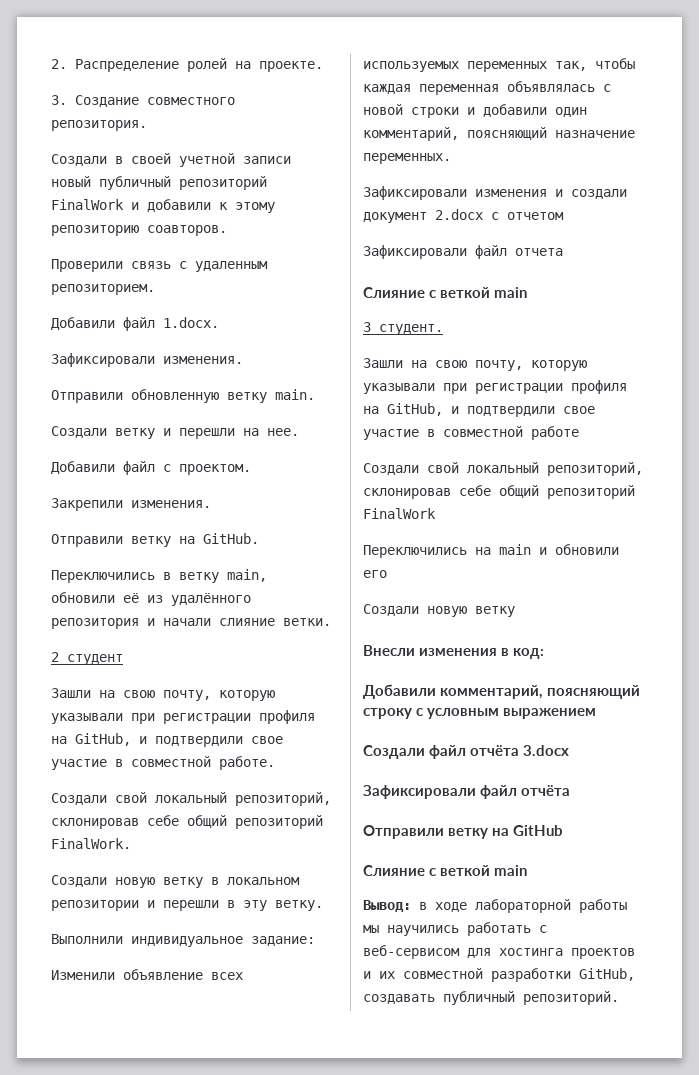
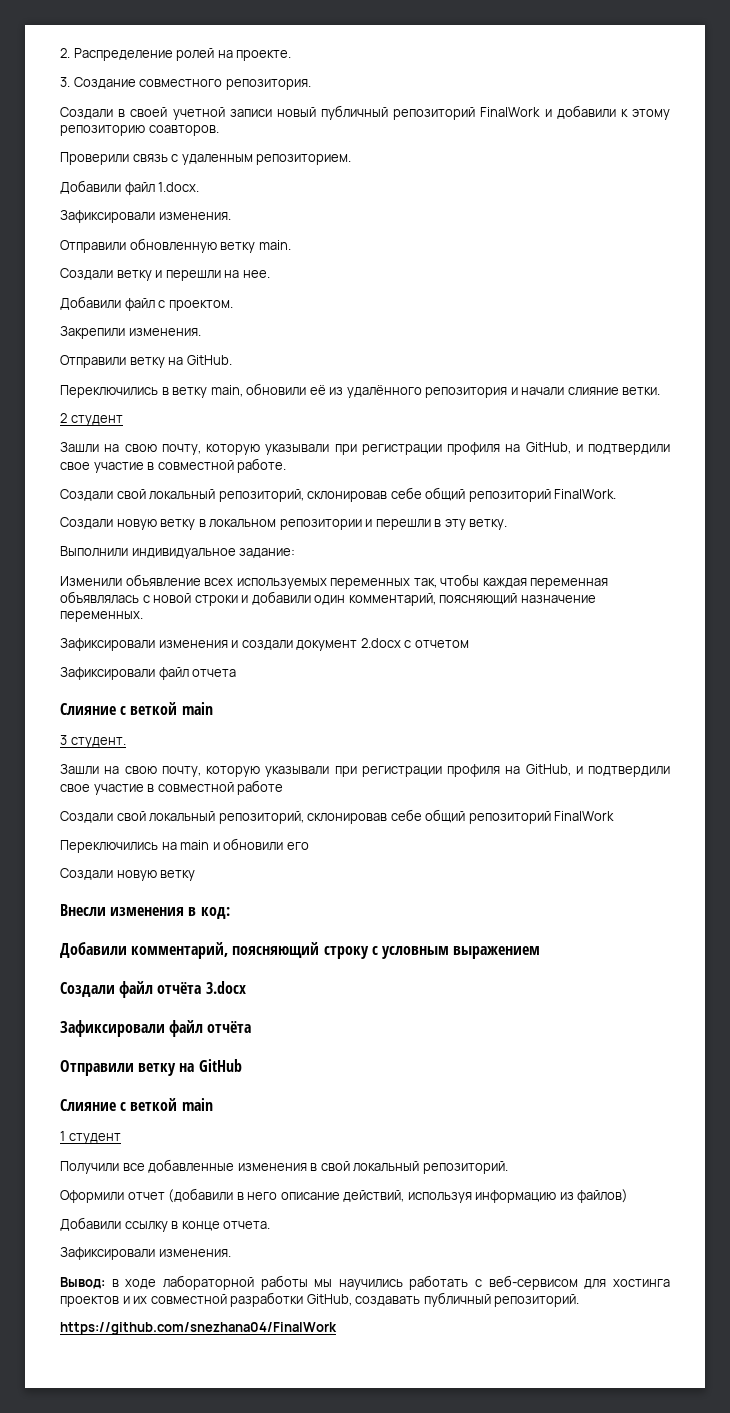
+ 1 студент
+ Получили все добавленные изменения в свой локальный репозиторий.
+ Оформили отчет (добавили в него описание действий, используя информацию из файлов)
+ Добавили ссылку в конце отчета.
+ Зафиксировали изменения.
+ https://github.com/snezhana04/FinalWork

